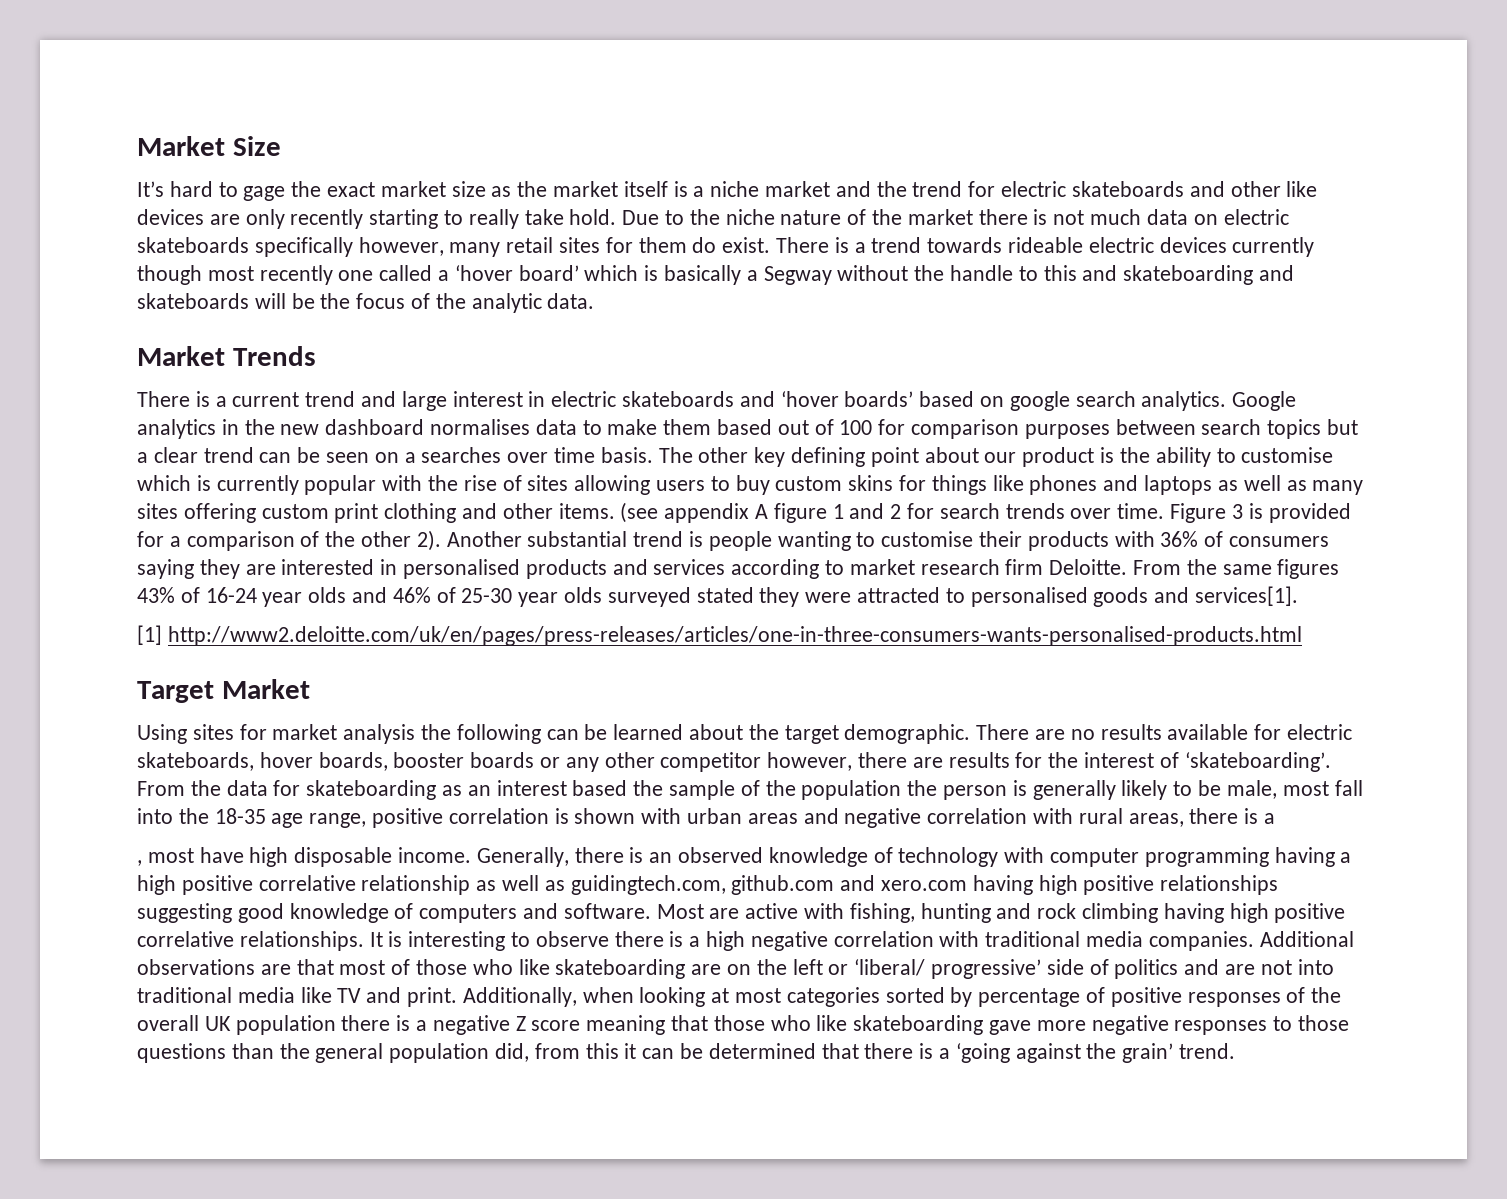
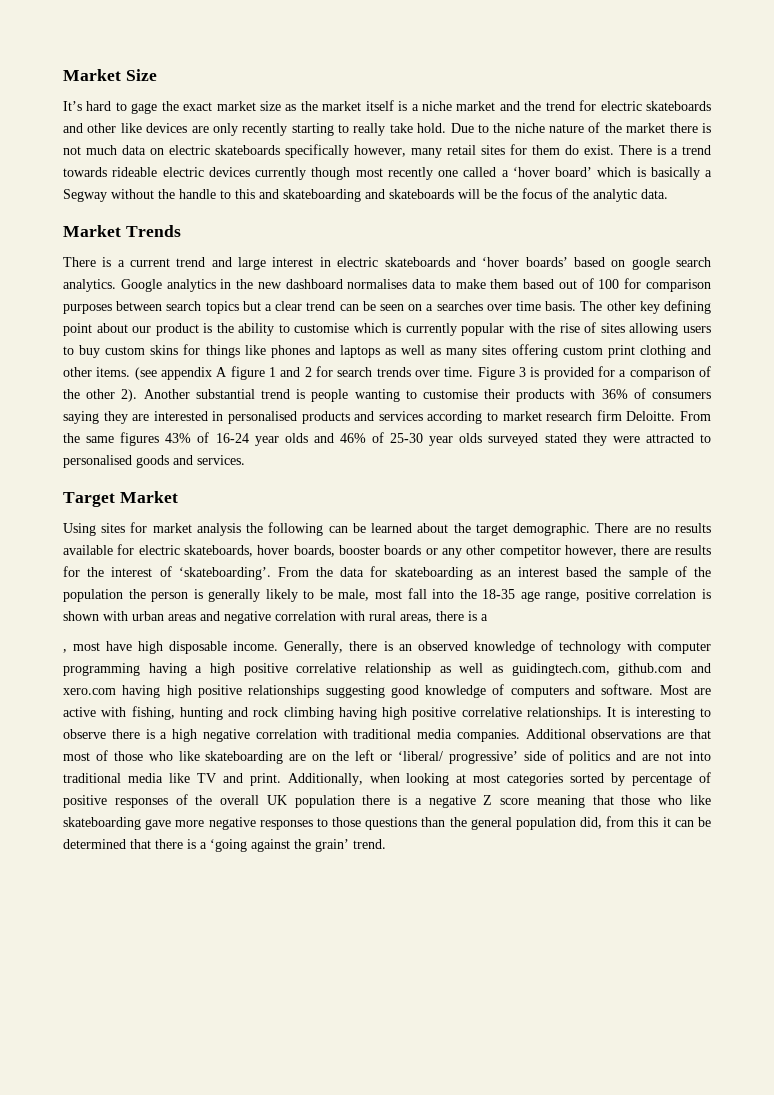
- From the same figures 43% of 16-24 year olds and 46% of 25-30 year olds surveyed stated they were attracted to personalised goods and services[1].
- [1] http://www2.deloitte.com/uk/en/pages/press-releases/articles/one-in-three-consumers-wants-personalised-products.html
+ From the same figures 43% of 16-24 year olds and 46% of 25-30 year olds surveyed stated they were attracted to personalised goods and services.

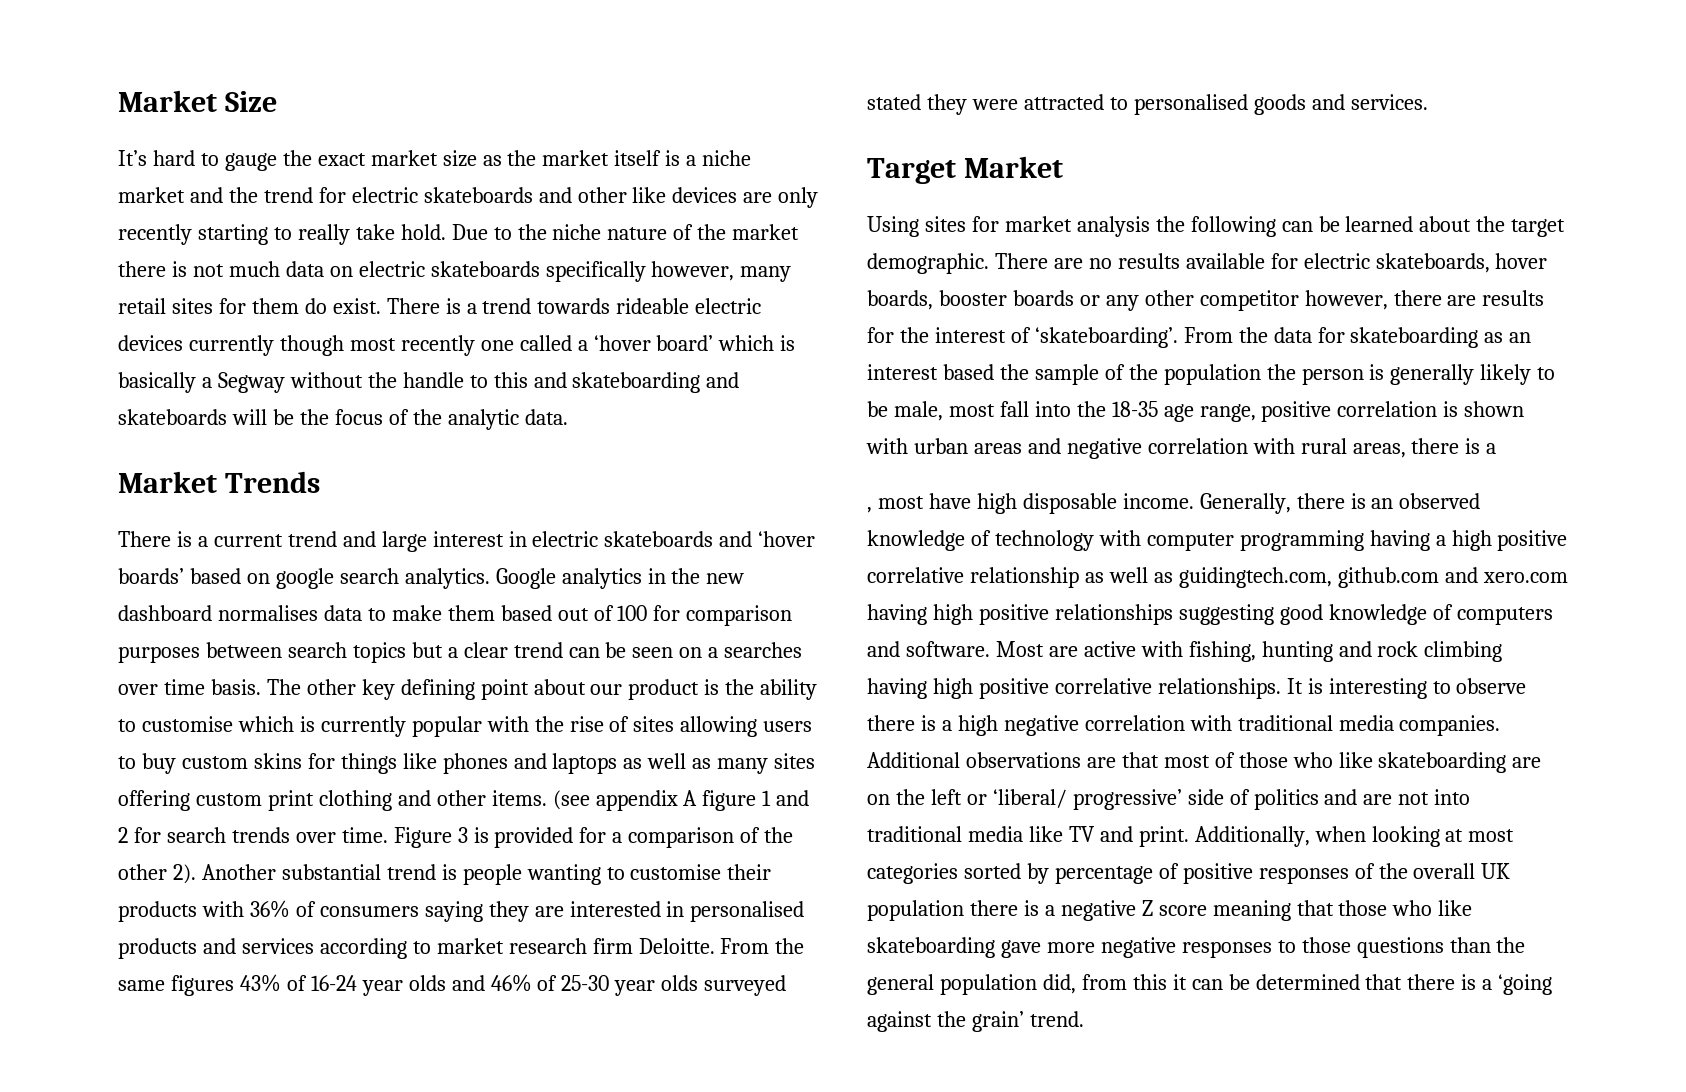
- It’s hard to gage the exact market size as the market itself is a niche market and the trend for electric skateboards and other like devices are only recently starting to really take hold.
+ It’s hard to gauge the exact market size as the market itself is a niche market and the trend for electric skateboards and other like devices are only recently starting to really take hold.

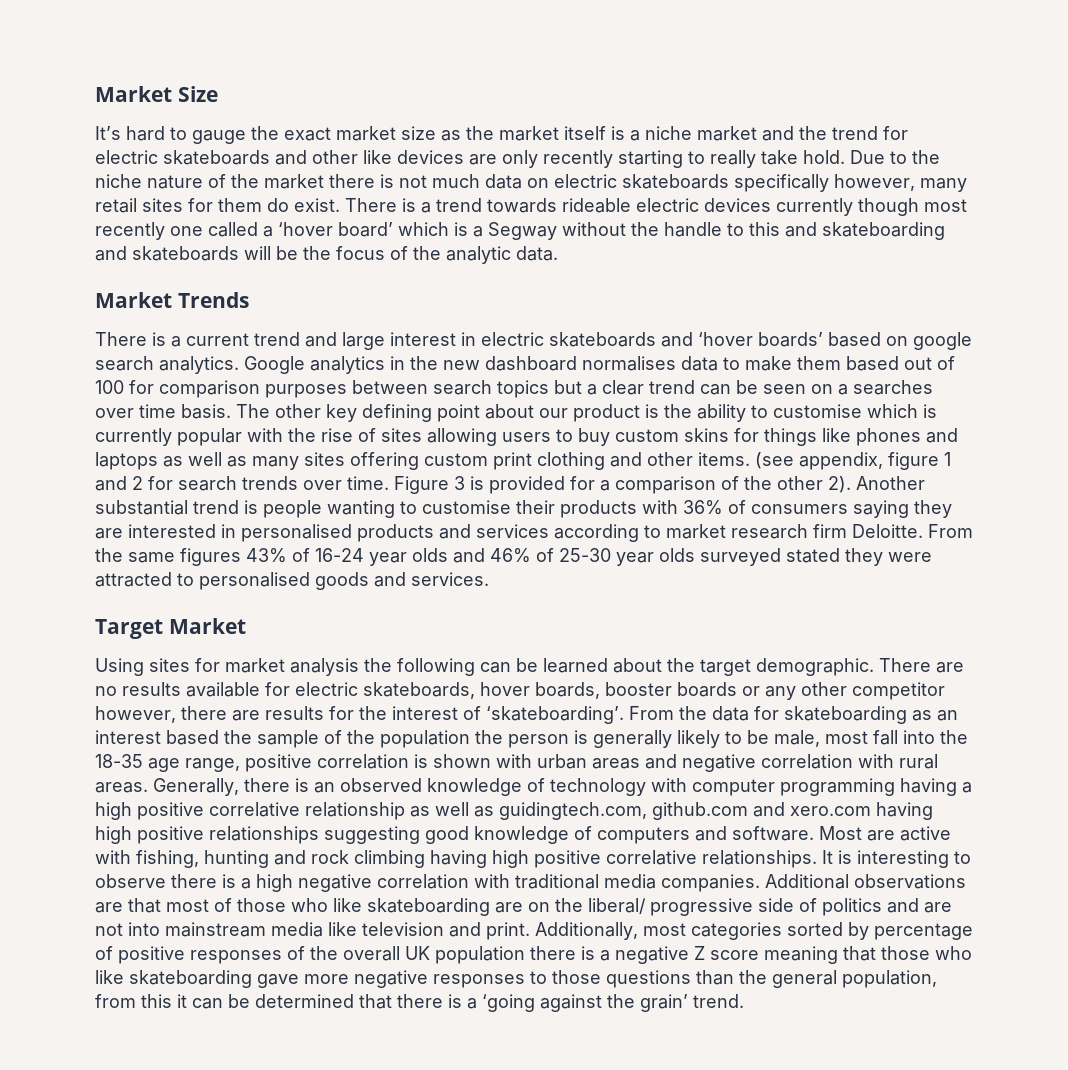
- There is a trend towards rideable electric devices currently though most recently one called a ‘hover board’ which is basically a Segway without the handle to this and skateboarding and skateboards will be the focus of the analytic data.
+ There is a trend towards rideable electric devices currently though most recently one called a ‘hover board’ which is a Segway without the handle to this and skateboarding and skateboards will be the focus of the analytic data.
- (see appendix A figure 1 and 2 for search trends over time.
+ (see appendix, figure 1 and 2 for search trends over time.
- From the data for skateboarding as an interest based the sample of the population the person is generally likely to be male, most fall into the 18-35 age range, positive correlation is shown with urban areas and negative correlation with rural areas, there is a
- , most have high disposable income.
+ From the data for skateboarding as an interest based the sample of the population the person is generally likely to be male, most fall into the 18-35 age range, positive correlation is shown with urban areas and negative correlation with rural areas.
- Additional observations are that most of those who like skateboarding are on the left or ‘liberal/ progressive’ side of politics and are not into traditional media like TV and print.
+ Additional observations are that most of those who like skateboarding are on the liberal/ progressive side of politics and are not into mainstream media like television and print.
- Additionally, when looking at most categories sorted by percentage of positive responses of the overall UK population there is a negative Z score meaning that those who like skateboarding gave more negative responses to those questions than the general population did, from this it can be determined that there is a ‘going against the grain’ trend.
+ Additionally, most categories sorted by percentage of positive responses of the overall UK population there is a negative Z score meaning that those who like skateboarding gave more negative responses to those questions than the general population, from this it can be determined that there is a ‘going against the grain’ trend.

